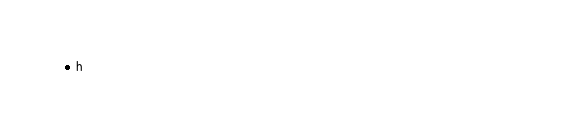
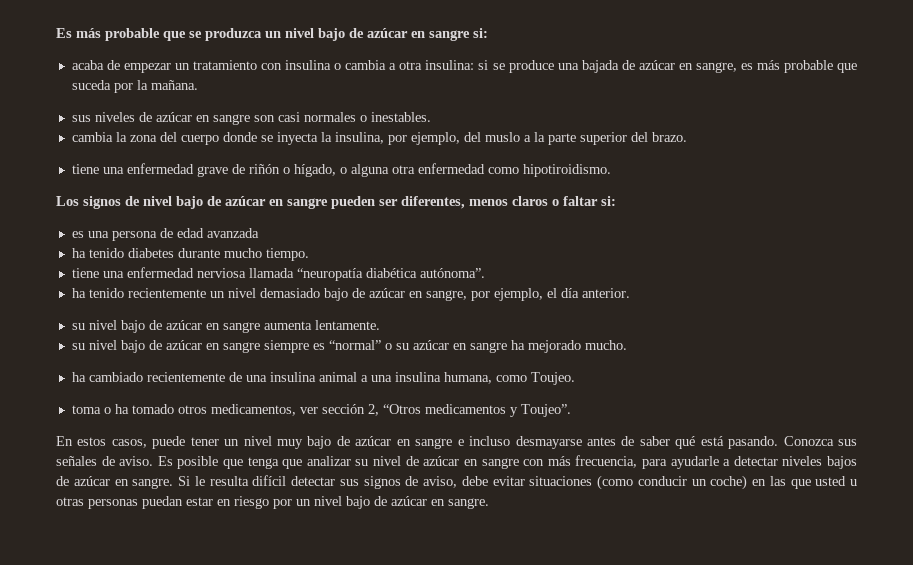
- h
+ Es más probable que se produzca un nivel bajo de azúcar en sangre si:
+ acaba de empezar un tratamiento con insulina o cambia a otra insulina: si se produce una bajada de azúcar en sangre, es más probable que suceda por la mañana.
+ sus niveles de azúcar en sangre son casi normales o inestables.
+ cambia la zona del cuerpo donde se inyecta la insulina, por ejemplo, del muslo a la parte superior del brazo.
+ tiene una enfermedad grave de riñón o hígado, o alguna otra enfermedad como hipotiroidismo.
+ Los signos de nivel bajo de azúcar en sangre pueden ser diferentes, menos claros o faltar si:
+ es una persona de edad avanzada
+ ha tenido diabetes durante mucho tiempo.
+ tiene una enfermedad nerviosa llamada “neuropatía diabética autónoma”.
+ ha tenido recientemente un nivel demasiado bajo de azúcar en sangre, por ejemplo, el día anterior.
+ su nivel bajo de azúcar en sangre aumenta lentamente.
+ su nivel bajo de azúcar en sangre siempre es “normal” o su azúcar en sangre ha mejorado mucho.
+ ha cambiado recientemente de una insulina animal a una insulina humana, como Toujeo.
+ toma o ha tomado otros medicamentos, ver sección 2, “Otros medicamentos y Toujeo”.
+ En estos casos, puede tener un nivel muy bajo de azúcar en sangre e incluso desmayarse antes de saber qué está pasando. Conozca sus señales de aviso. Es posible que tenga que analizar su nivel de azúcar en sangre con más frecuencia, para ayudarle a detectar niveles bajos de azúcar en sangre. Si le resulta difícil detectar sus signos de aviso, debe evitar situaciones (como conducir un coche) en las que usted u otras personas puedan estar en riesgo por un nivel bajo de azúcar en sangre.

